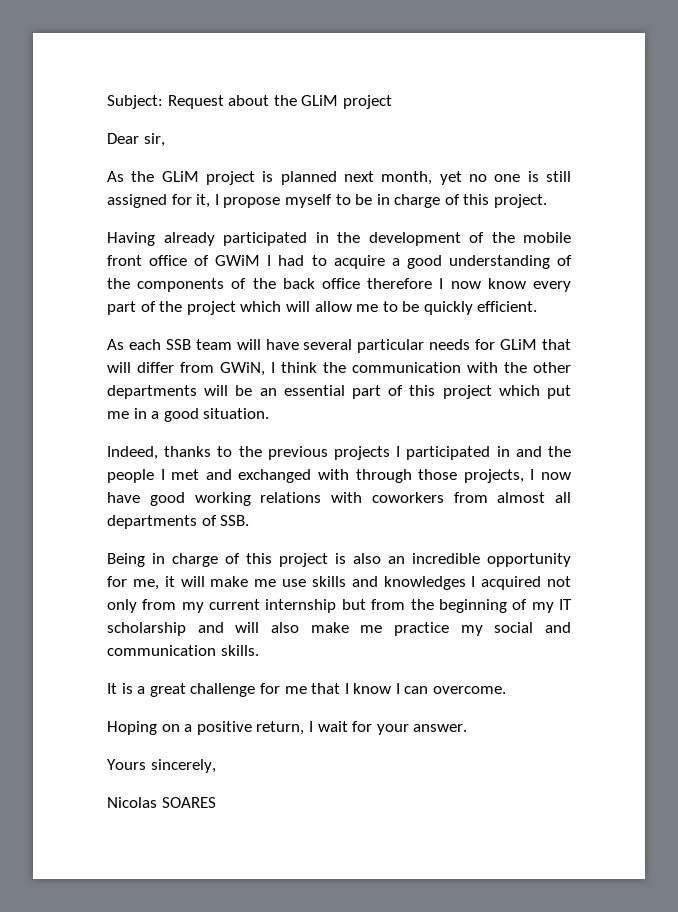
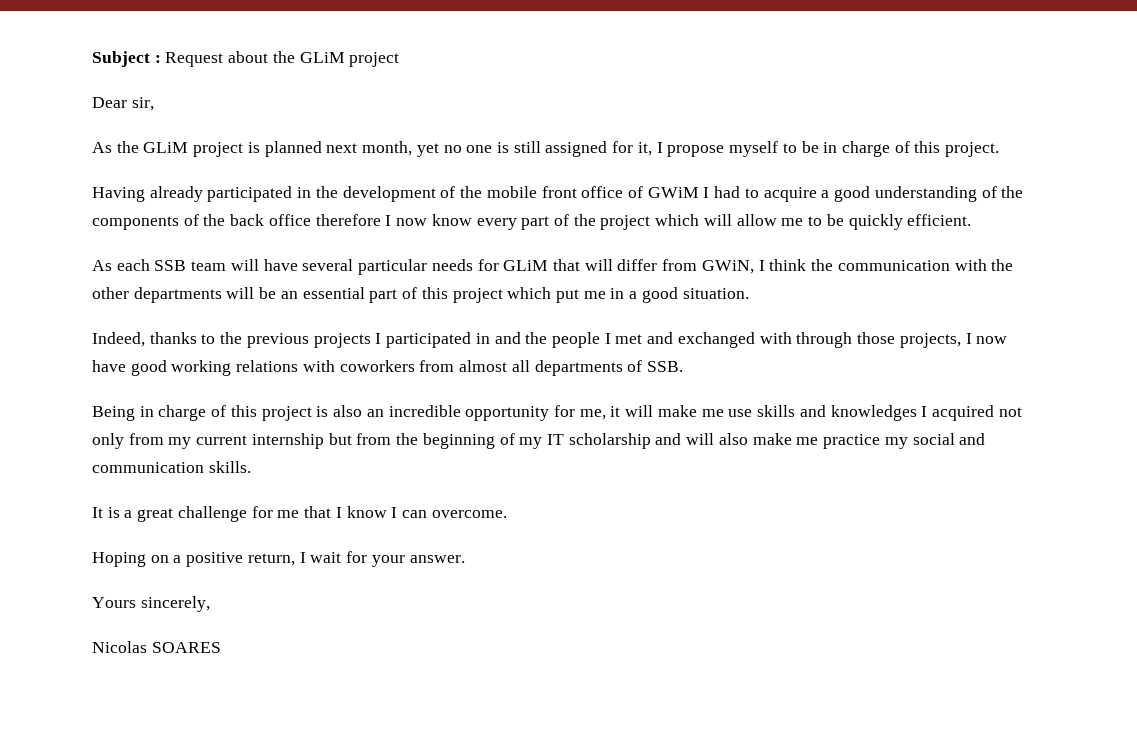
- Subject: Request about the GLiM project
+ Subject : Request about the GLiM project

